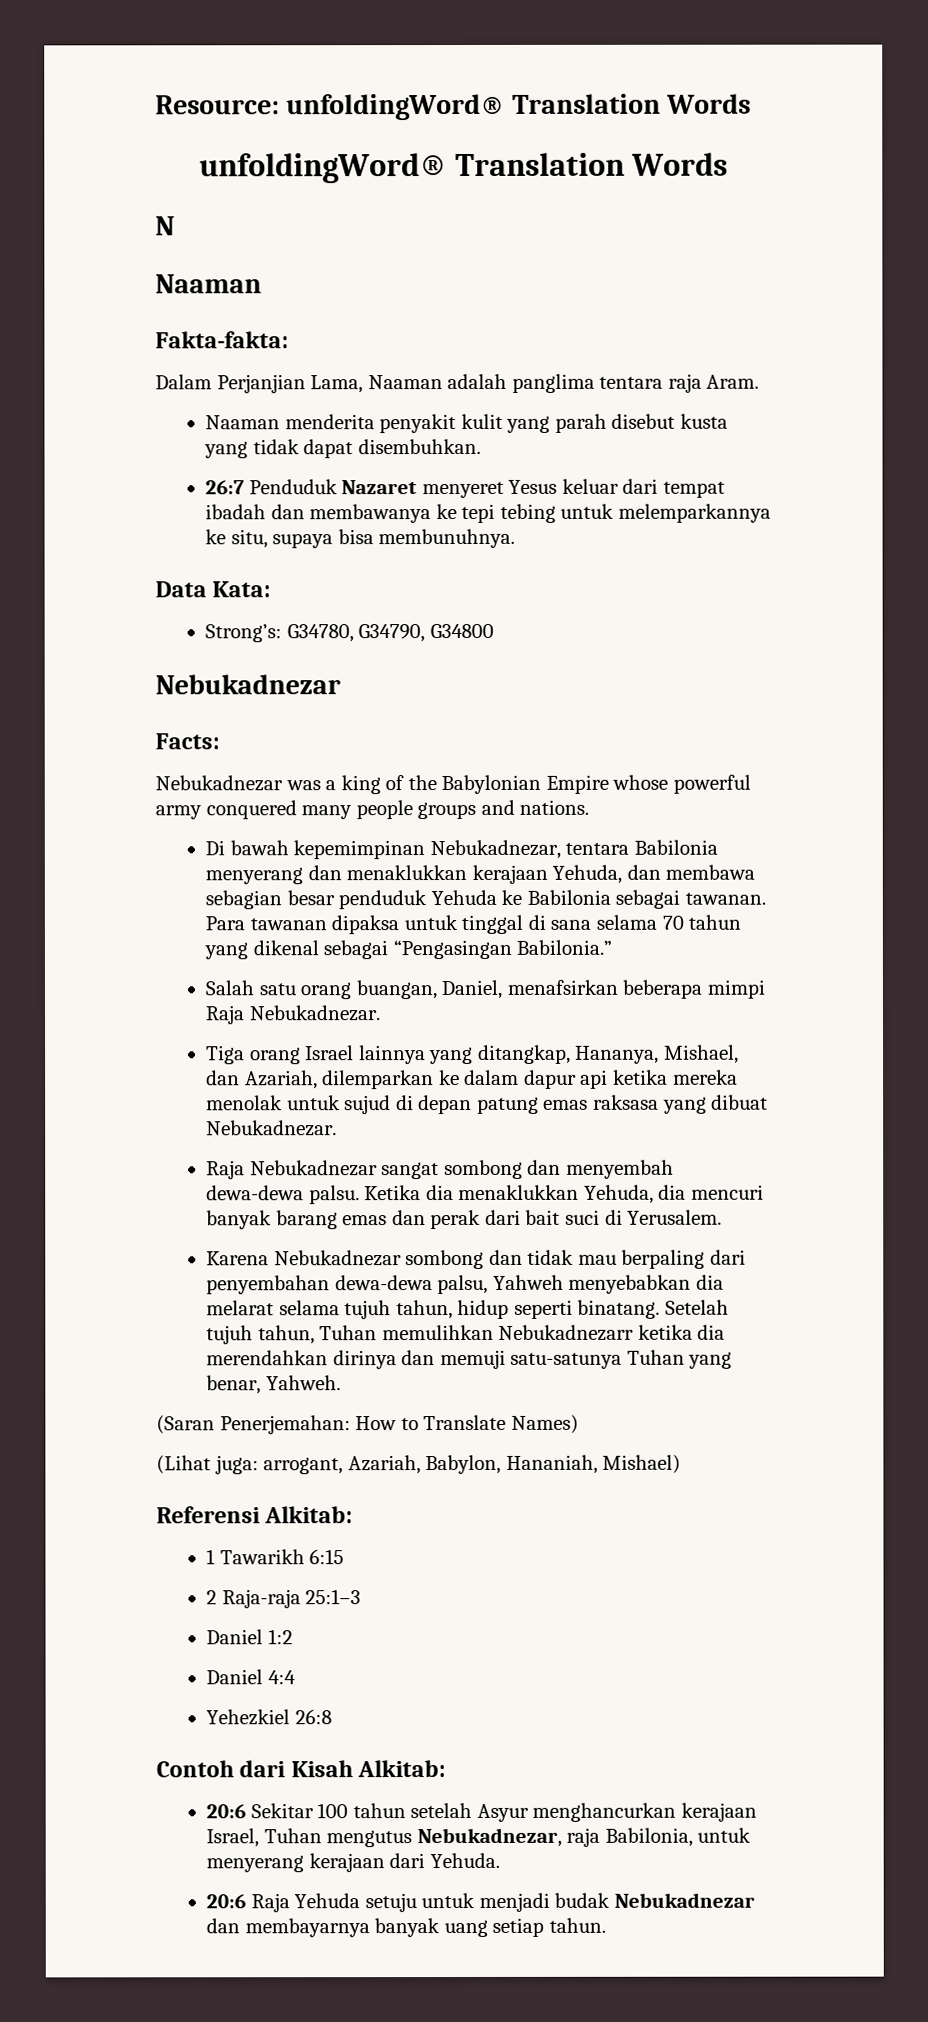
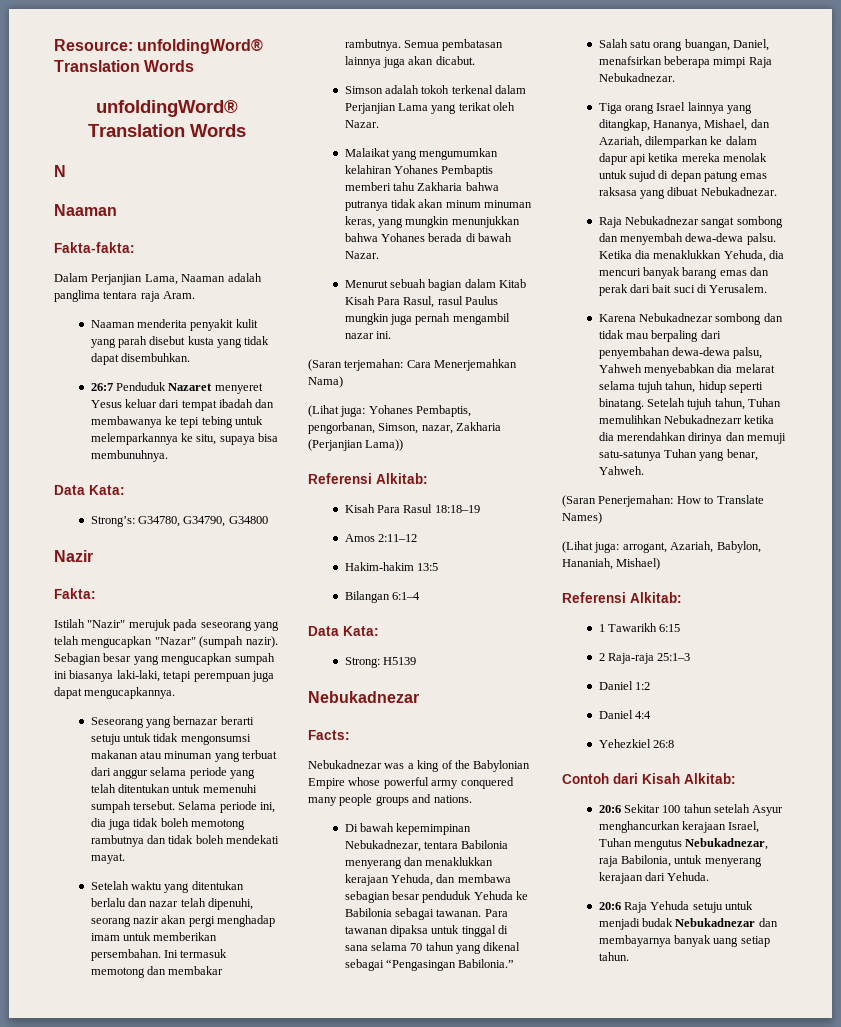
+ Nazir
+ Fakta:
+ Istilah "Nazir" merujuk pada seseorang yang telah mengucapkan "Nazar" (sumpah nazir). Sebagian besar yang mengucapkan sumpah ini biasanya laki-laki, tetapi perempuan juga dapat mengucapkannya.
+ Seseorang yang bernazar berarti setuju untuk tidak mengonsumsi makanan atau minuman yang terbuat dari anggur selama periode yang telah ditentukan untuk memenuhi sumpah tersebut. Selama periode ini, dia juga tidak boleh memotong rambutnya dan tidak boleh mendekati mayat.
+ Setelah waktu yang ditentukan berlalu dan nazar telah dipenuhi, seorang nazir akan pergi menghadap imam untuk memberikan persembahan. Ini termasuk memotong dan membakar rambutnya. Semua pembatasan lainnya juga akan dicabut.
+ Simson adalah tokoh terkenal dalam Perjanjian Lama yang terikat oleh Nazar.
+ Malaikat yang mengumumkan kelahiran Yohanes Pembaptis memberi tahu Zakharia bahwa putranya tidak akan minum minuman keras, yang mungkin menunjukkan bahwa Yohanes berada di bawah Nazar.
+ Menurut sebuah bagian dalam Kitab Kisah Para Rasul, rasul Paulus mungkin juga pernah mengambil nazar ini.
+ (Saran terjemahan: Cara Menerjemahkan Nama)
+ (Lihat juga: Yohanes Pembaptis, pengorbanan, Simson, nazar, Zakharia (Perjanjian Lama))
+ Referensi Alkitab:
+ Kisah Para Rasul 18:18–19
+ Amos 2:11–12
+ Hakim-hakim 13:5
+ Bilangan 6:1–4
+ Data Kata:
+ Strong: H5139

